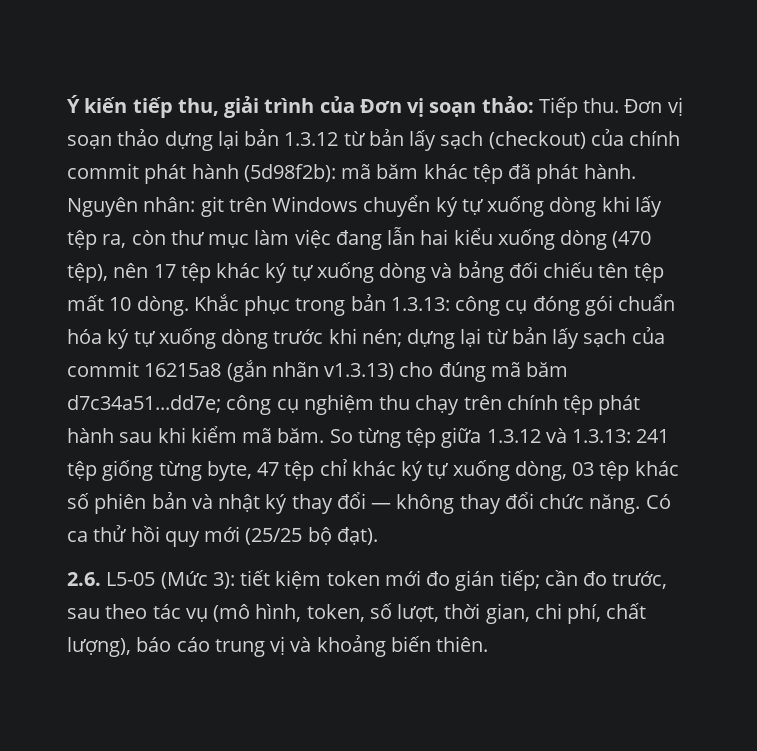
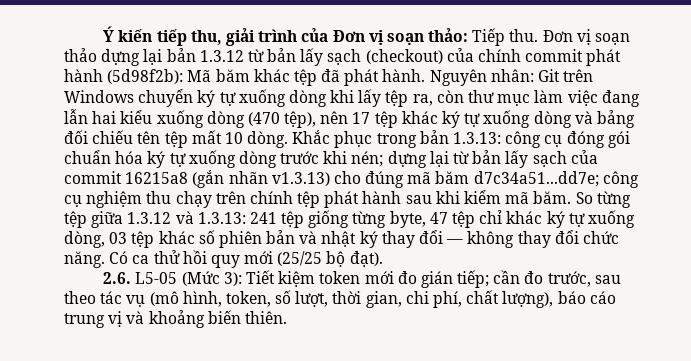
- Đơn vị soạn thảo dựng lại bản 1.3.12 từ bản lấy sạch (checkout) của chính commit phát hành (5d98f2b): mã băm khác tệp đã phát hành.
+ Đơn vị soạn thảo dựng lại bản 1.3.12 từ bản lấy sạch (checkout) của chính commit phát hành (5d98f2b): Mã băm khác tệp đã phát hành.
- Nguyên nhân: git trên Windows chuyển ký tự xuống dòng khi lấy tệp ra, còn thư mục làm việc đang lẫn hai kiểu xuống dòng (470 tệp), nên 17 tệp khác ký tự xuống dòng và bảng đối chiếu tên tệp mất 10 dòng.
+ Nguyên nhân: Git trên Windows chuyển ký tự xuống dòng khi lấy tệp ra, còn thư mục làm việc đang lẫn hai kiểu xuống dòng (470 tệp), nên 17 tệp khác ký tự xuống dòng và bảng đối chiếu tên tệp mất 10 dòng.
- 2.6. L5-05 (Mức 3): tiết kiệm token mới đo gián tiếp; cần đo trước, sau theo tác vụ (mô hình, token, số lượt, thời gian, chi phí, chất lượng), báo cáo trung vị và khoảng biến thiên.
+ 2.6. L5-05 (Mức 3): Tiết kiệm token mới đo gián tiếp; cần đo trước, sau theo tác vụ (mô hình, token, số lượt, thời gian, chi phí, chất lượng), báo cáo trung vị và khoảng biến thiên.

